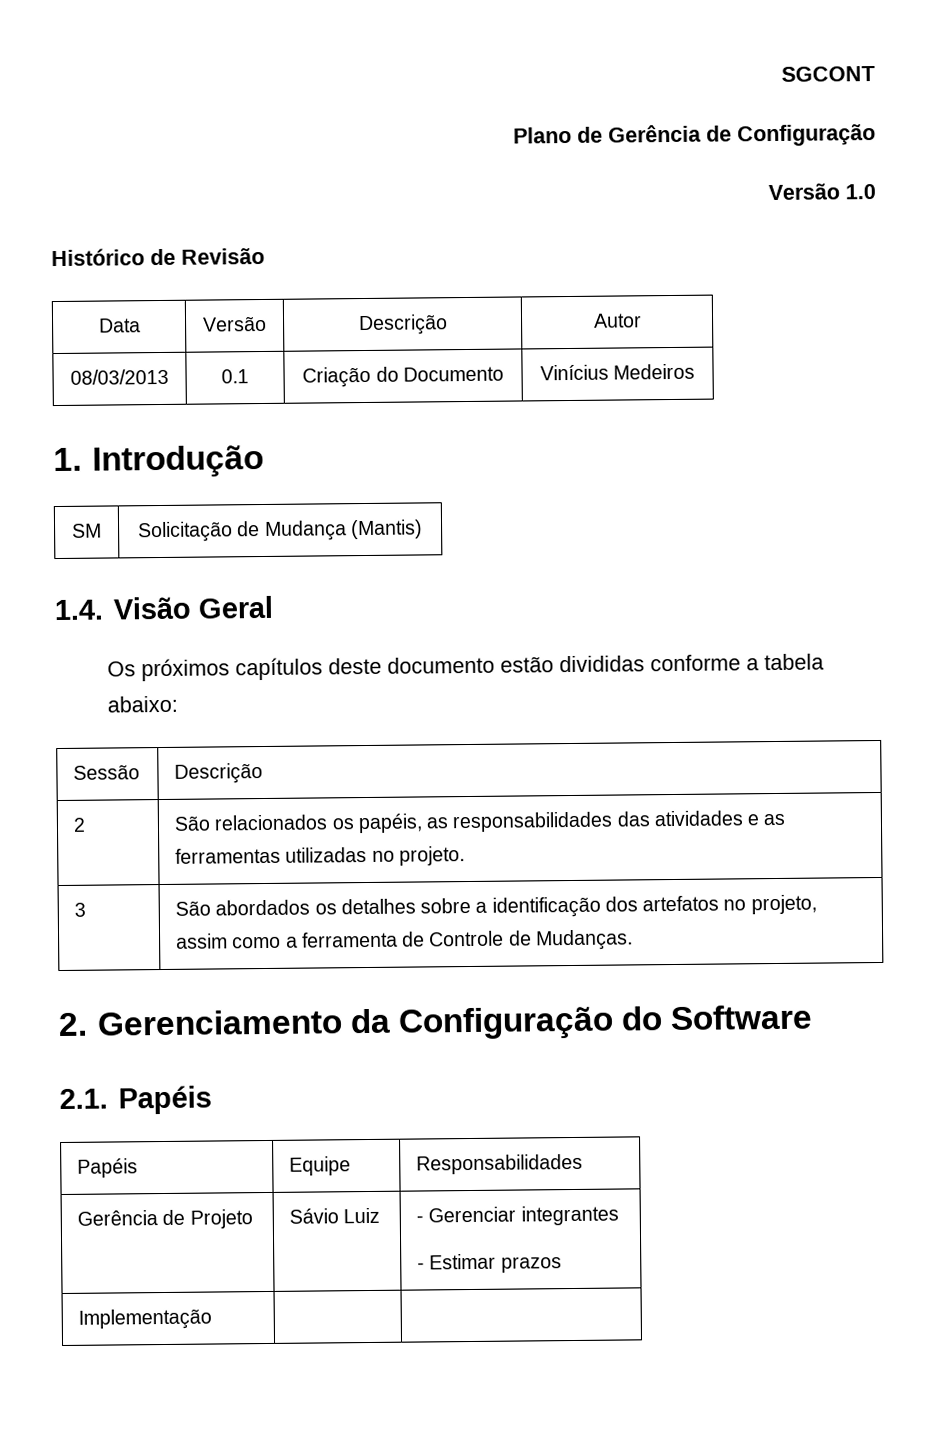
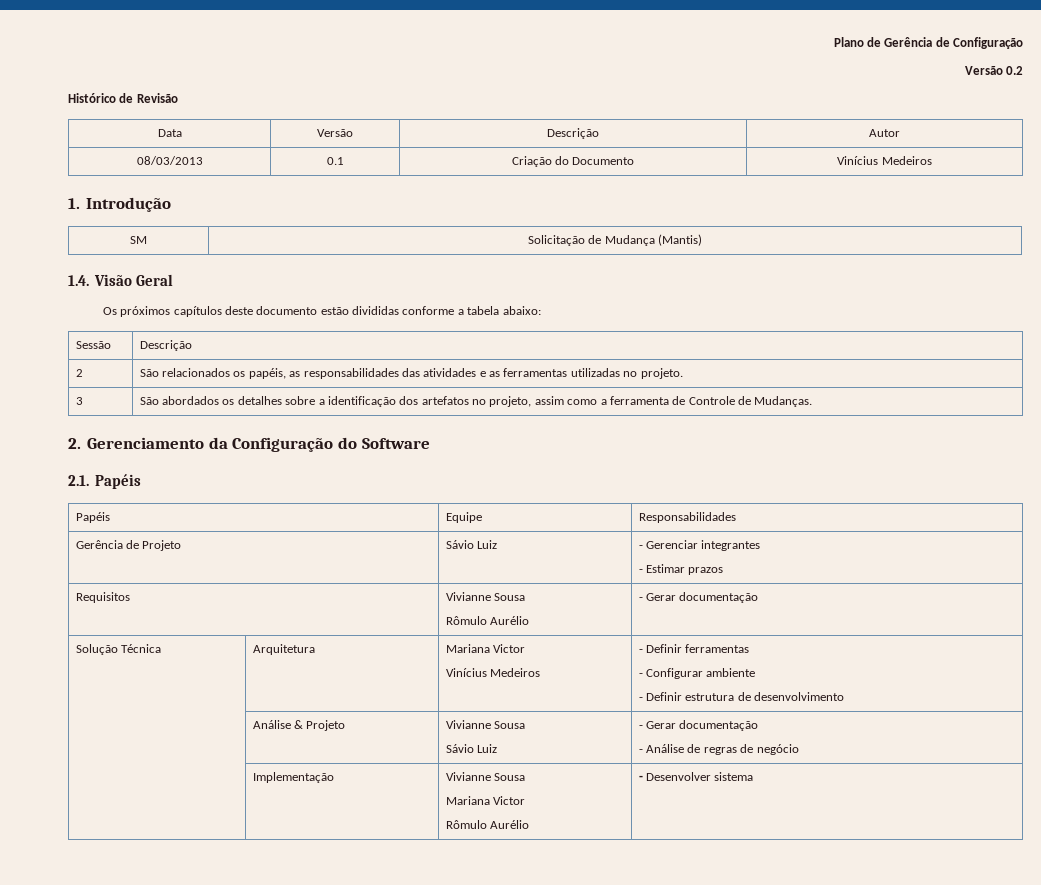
- SGCONT
- Versão 1.0
+ Versão 0.2
- Implementação | |
+ Requisitos | Vivianne Sousa
+ Rômulo Aurélio | - Gerar documentação
+ Solução Técnica | Arquitetura | Mariana Victor
+ Vinícius Medeiros | - Definir ferramentas
+ - Configurar ambiente
+ - Definir estrutura de desenvolvimento
+ | Análise & Projeto | Vivianne Sousa
+ Sávio Luiz | - Gerar documentação
+ - Análise de regras de negócio
+ | Implementação | Vivianne Sousa
+ Mariana Victor
+ Rômulo Aurélio | - Desenvolver sistema

